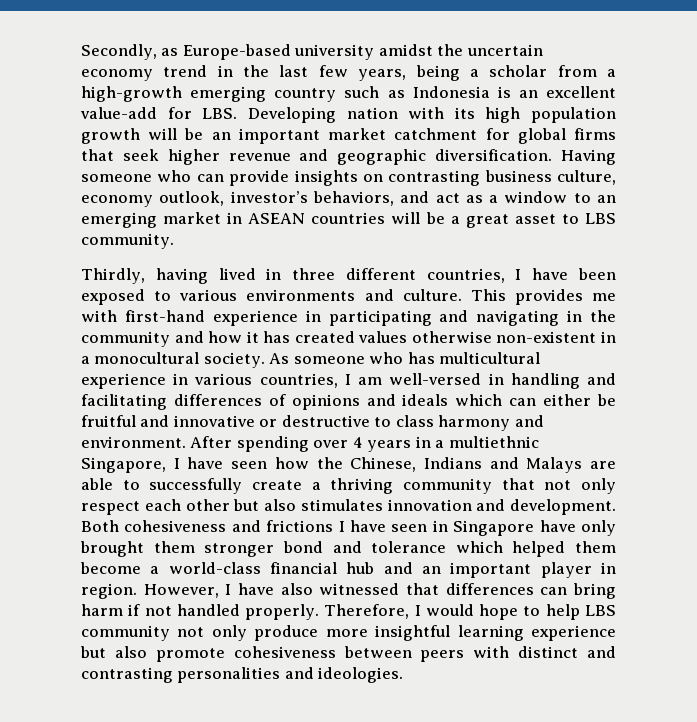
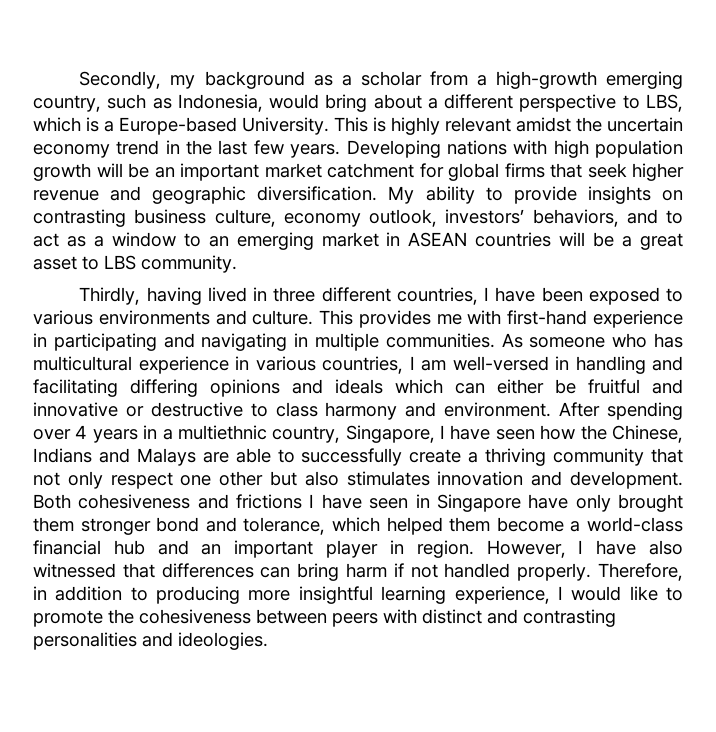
- Secondly, as Europe-based university amidst the uncertain economy trend in the last few years, being a scholar from a high-growth emerging country such as Indonesia is an excellent value-add for LBS. Developing nation with its high population growth will be an important market catchment for global firms that seek higher revenue and geographic diversification.
+ Secondly, my background as a scholar from a high-growth emerging country, such as Indonesia, would bring about a different perspective to LBS, which is a Europe-based University. This is highly relevant amidst the uncertain economy trend in the last few years. Developing nations with high population growth will be an important market catchment for global firms that seek higher revenue and geographic diversification.
- Having someone who can provide insights on contrasting business culture, economy outlook, investor’s behaviors, and act as a window to an emerging market in ASEAN countries will be a great asset to LBS community.
+ My ability to provide insights on contrasting business culture, economy outlook, investors’ behaviors, and to act as a window to an emerging market in ASEAN countries will be a great asset to LBS community.
- This provides me with first-hand experience in participating and navigating in the community and how it has created values otherwise non-existent in a monocultural society.
+ This provides me with first-hand experience in participating and navigating in multiple communities.
- As someone who has multicultural experience in various countries, I am well-versed in handling and facilitating differences of opinions and ideals which can either be fruitful and innovative or destructive to class harmony and environment.
+ As someone who has multicultural experience in various countries, I am well-versed in handling and facilitating differing opinions and ideals which can either be fruitful and innovative or destructive to class harmony and environment.
- After spending over 4 years in a multiethnic Singapore, I have seen how the Chinese, Indians and Malays are able to successfully create a thriving community that not only respect each other but also stimulates innovation and development.
+ After spending over 4 years in a multiethnic country, Singapore, I have seen how the Chinese, Indians and Malays are able to successfully create a thriving community that not only respect one other but also stimulates innovation and development.
- Both cohesiveness and frictions I have seen in Singapore have only brought them stronger bond and tolerance which helped them become a world-class financial hub and an important player in region.
+ Both cohesiveness and frictions I have seen in Singapore have only brought them stronger bond and tolerance, which helped them become a world-class financial hub and an important player in region.
- Therefore, I would hope to help LBS community not only produce more insightful learning experience but also promote cohesiveness between peers with distinct and contrasting personalities and ideologies.
+ Therefore, in addition to producing more insightful learning experience, I would like to promote the cohesiveness between peers with distinct and contrasting personalities and ideologies.

